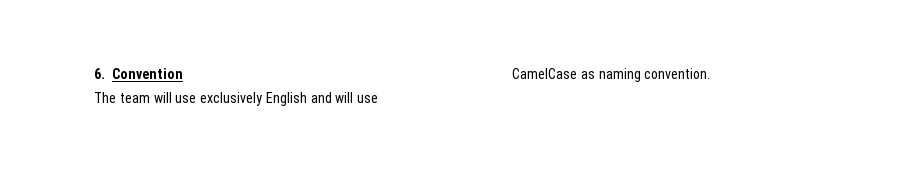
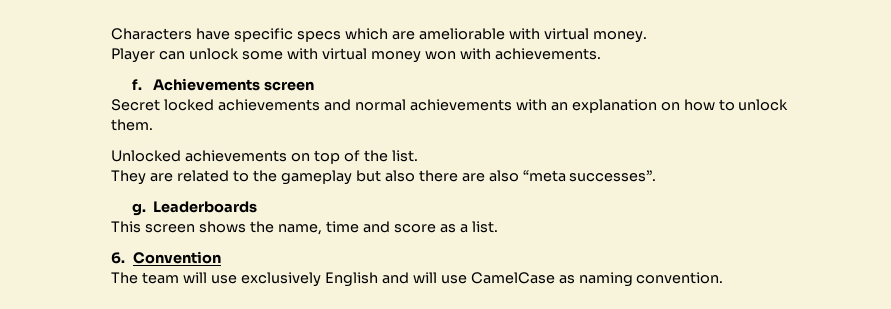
+ Characters have specific specs which are ameliorable with virtual money.
+ Player can unlock some with virtual money won with achievements.
+ f. Achievements screen
+ Secret locked achievements and normal achievements with an explanation on how to unlock them.
+ Unlocked achievements on top of the list.
+ They are related to the gameplay but also there are also “meta successes”.
+ g. Leaderboards
+ This screen shows the name, time and score as a list.

